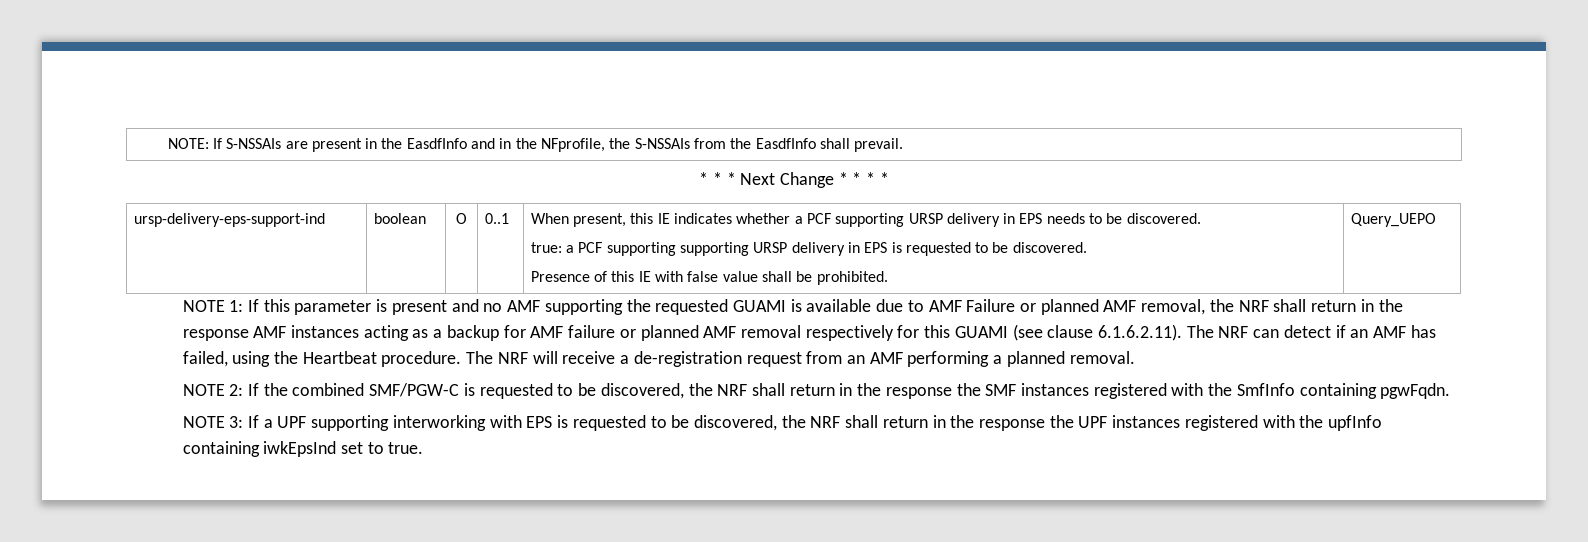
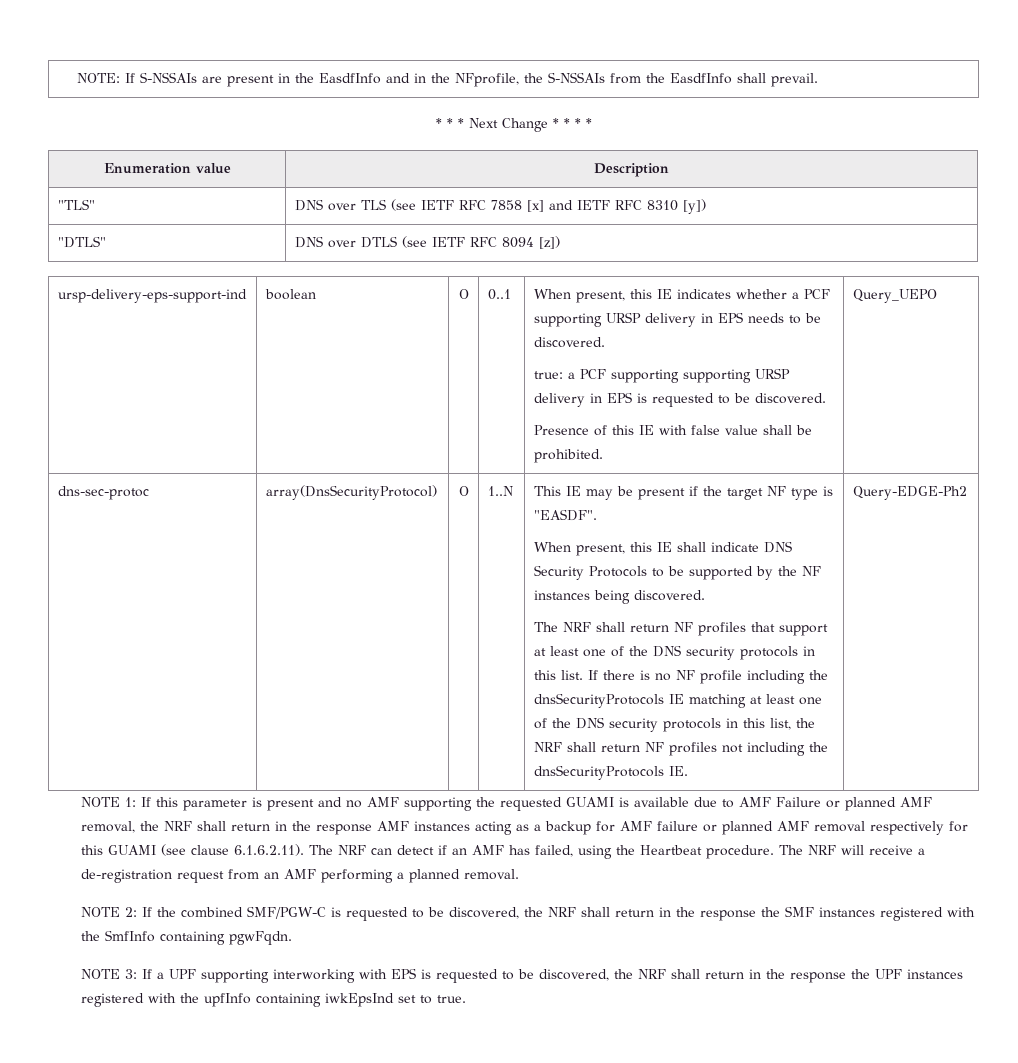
+ Enumeration value | Description
+ "TLS" | DNS over TLS (see IETF RFC 7858 [x] and IETF RFC 8310 [y])
+ "DTLS" | DNS over DTLS (see IETF RFC 8094 [z])
+ dns-sec-protoc | array(DnsSecurityProtocol) | O | 1..N | This IE may be present if the target NF type is "EASDF".
+ When present, this IE shall indicate DNS Security Protocols to be supported by the NF instances being discovered.
+ The NRF shall return NF profiles that support at least one of the DNS security protocols in this list. If there is no NF profile including the dnsSecurityProtocols IE matching at least one of the DNS security protocols in this list, the NRF shall return NF profiles not including the dnsSecurityProtocols IE. | Query-EDGE-Ph2

